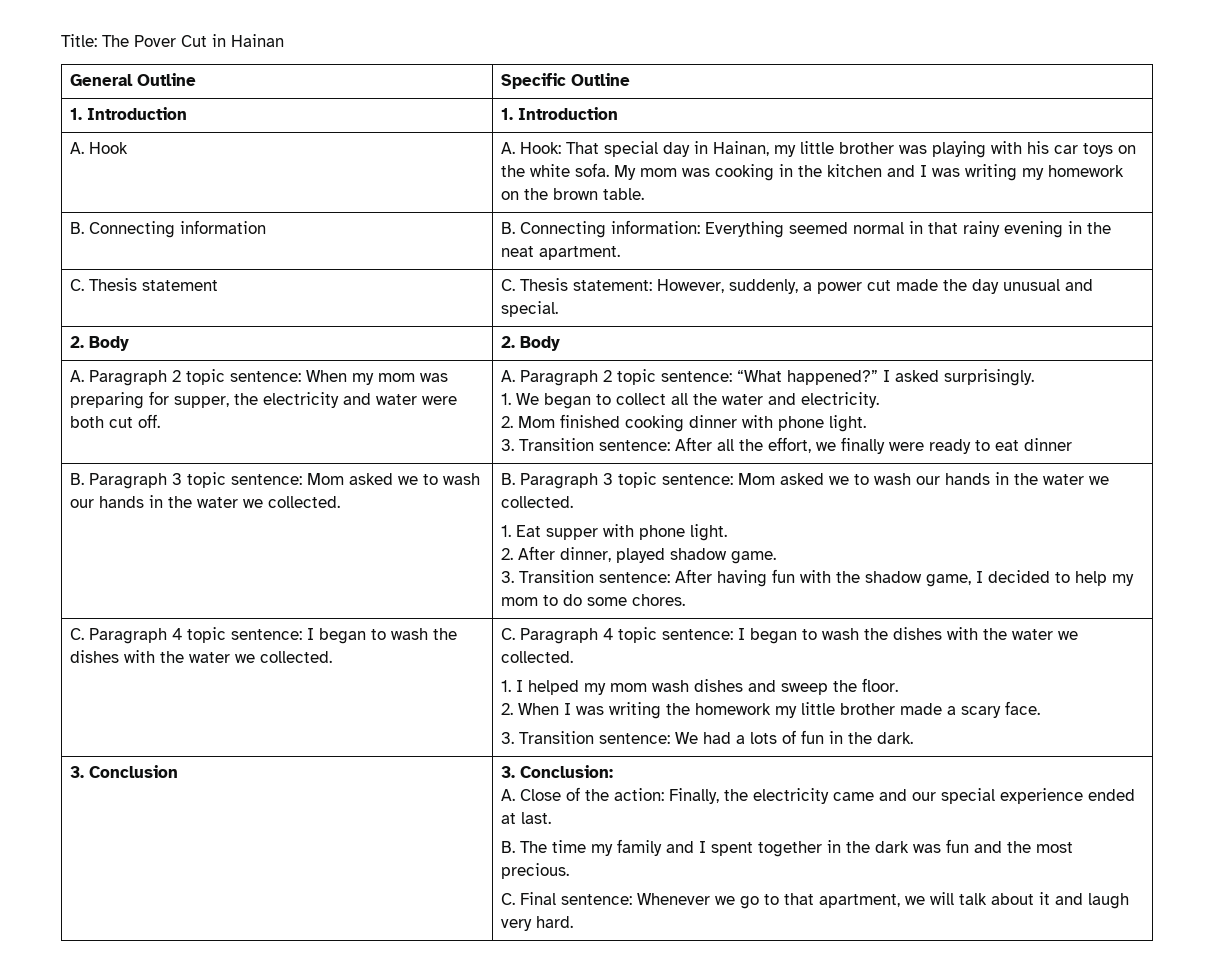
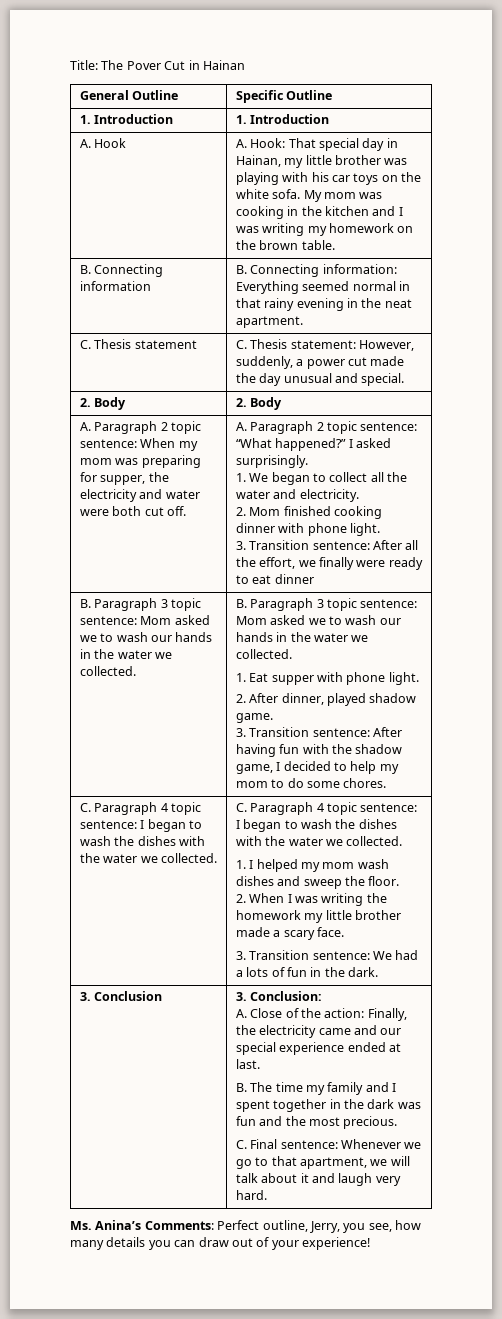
+ Ms. Anina’s Comments: Perfect outline, Jerry, you see, how many details you can draw out of your experience!

